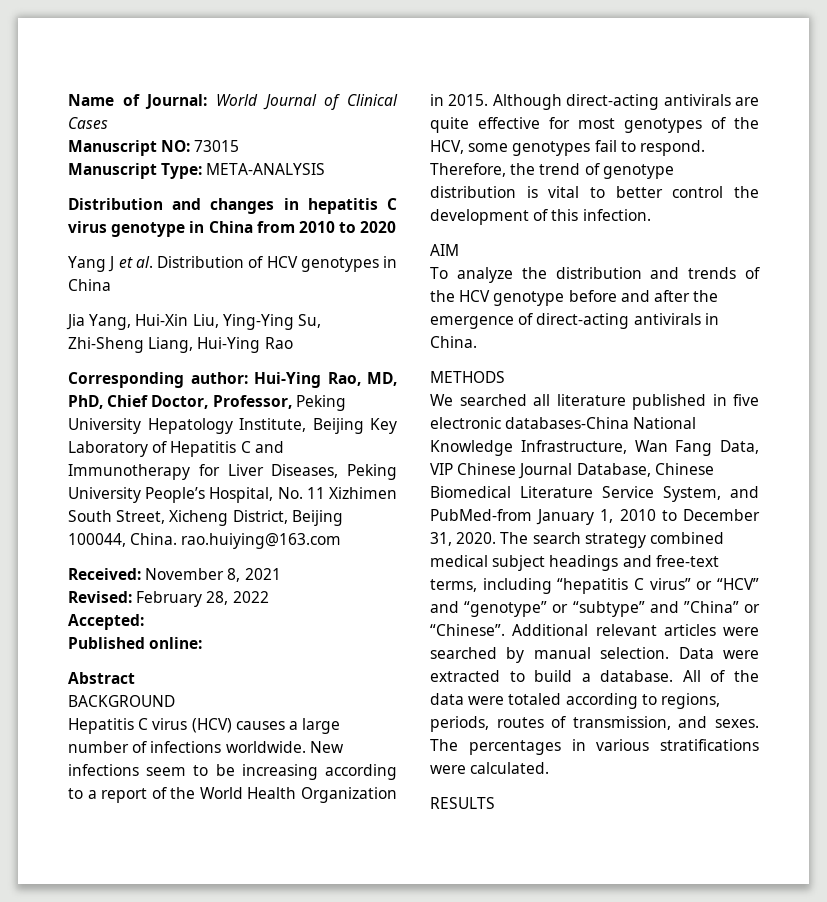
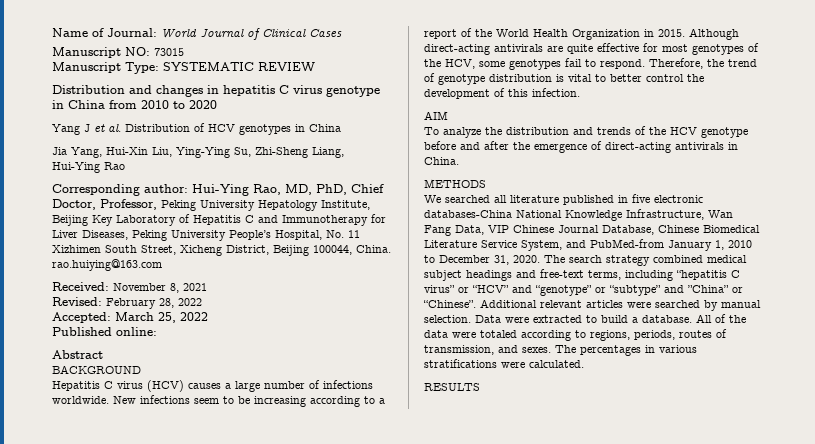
- Manuscript Type: META-ANALYSIS
+ Manuscript Type: SYSTEMATIC REVIEW
- Accepted:
+ Accepted: March 25, 2022

